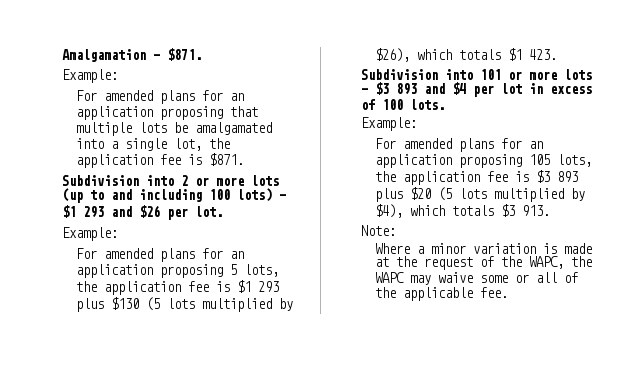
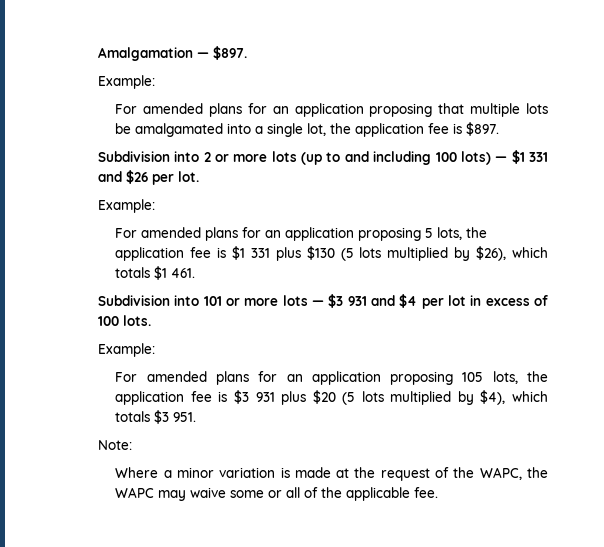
- Amalgamation — $871.
+ Amalgamation — $897.
- For amended plans for an application proposing that multiple lots be amalgamated into a single lot, the application fee is $871.
+ For amended plans for an application proposing that multiple lots be amalgamated into a single lot, the application fee is $897.
- Subdivision into 2 or more lots (up to and including 100 lots) — $1 293 and $26 per lot.
+ Subdivision into 2 or more lots (up to and including 100 lots) — $1 331 and $26 per lot.
- For amended plans for an application proposing 5 lots, the application fee is $1 293 plus $130 (5 lots multiplied by $26), which totals $1 423.
+ For amended plans for an application proposing 5 lots, the application fee is $1 331 plus $130 (5 lots multiplied by $26), which totals $1 461.
- Subdivision into 101 or more lots — $3 893 and $4 per lot in excess of 100 lots.
+ Subdivision into 101 or more lots — $3 931 and $4 per lot in excess of 100 lots.
- For amended plans for an application proposing 105 lots, the application fee is $3 893 plus $20 (5 lots multiplied by $4), which totals $3 913.
+ For amended plans for an application proposing 105 lots, the application fee is $3 931 plus $20 (5 lots multiplied by $4), which totals $3 951.

